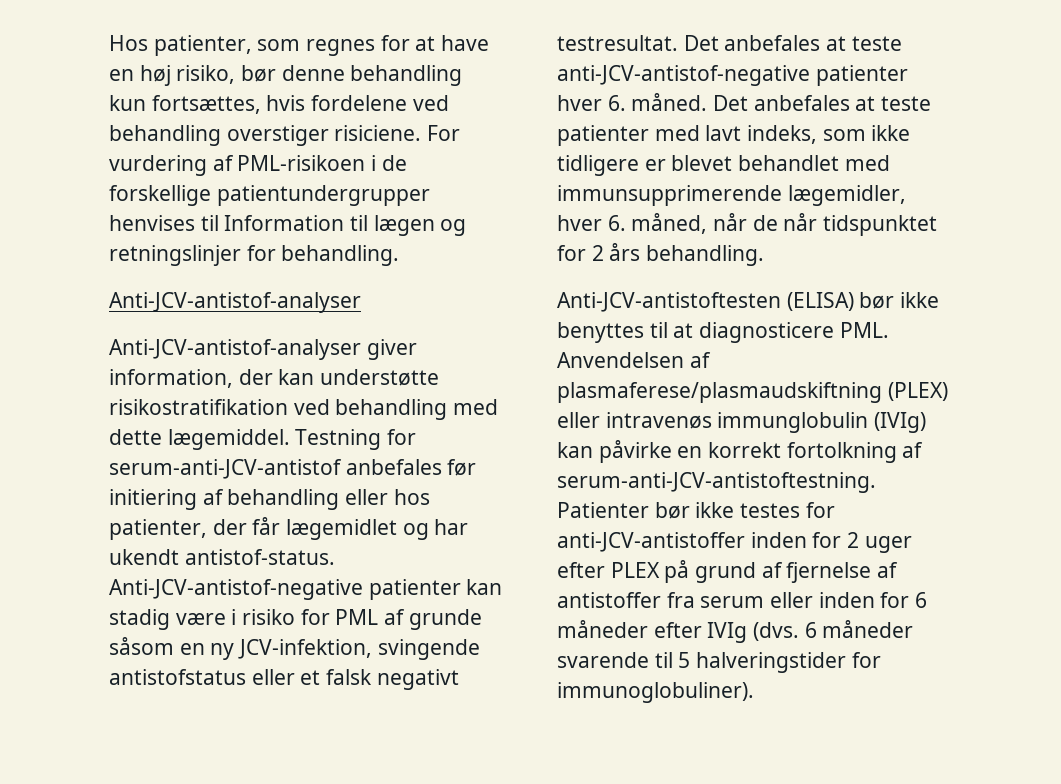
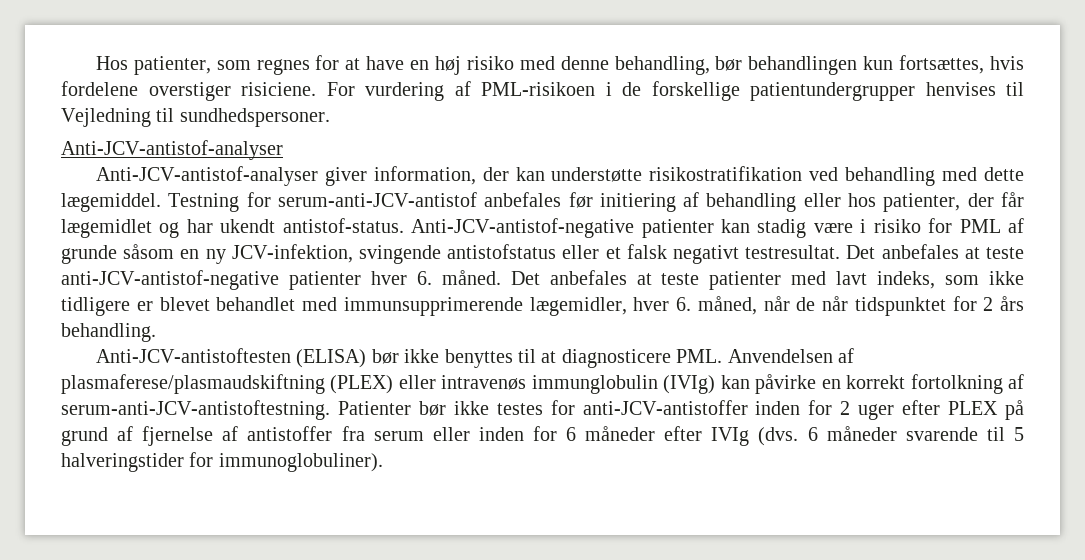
- Hos patienter, som regnes for at have en høj risiko, bør denne behandling kun fortsættes, hvis fordelene ved behandling overstiger risiciene.
+ Hos patienter, som regnes for at have en høj risiko med denne behandling, bør behandlingen kun fortsættes, hvis fordelene overstiger risiciene.
- For vurdering af PML-risikoen i de forskellige patientundergrupper henvises til Information til lægen og retningslinjer for behandling.
+ For vurdering af PML-risikoen i de forskellige patientundergrupper henvises til Vejledning til sundhedspersoner.

